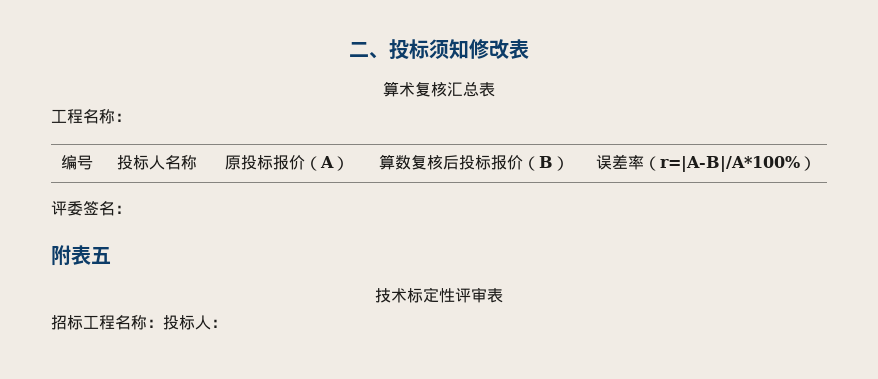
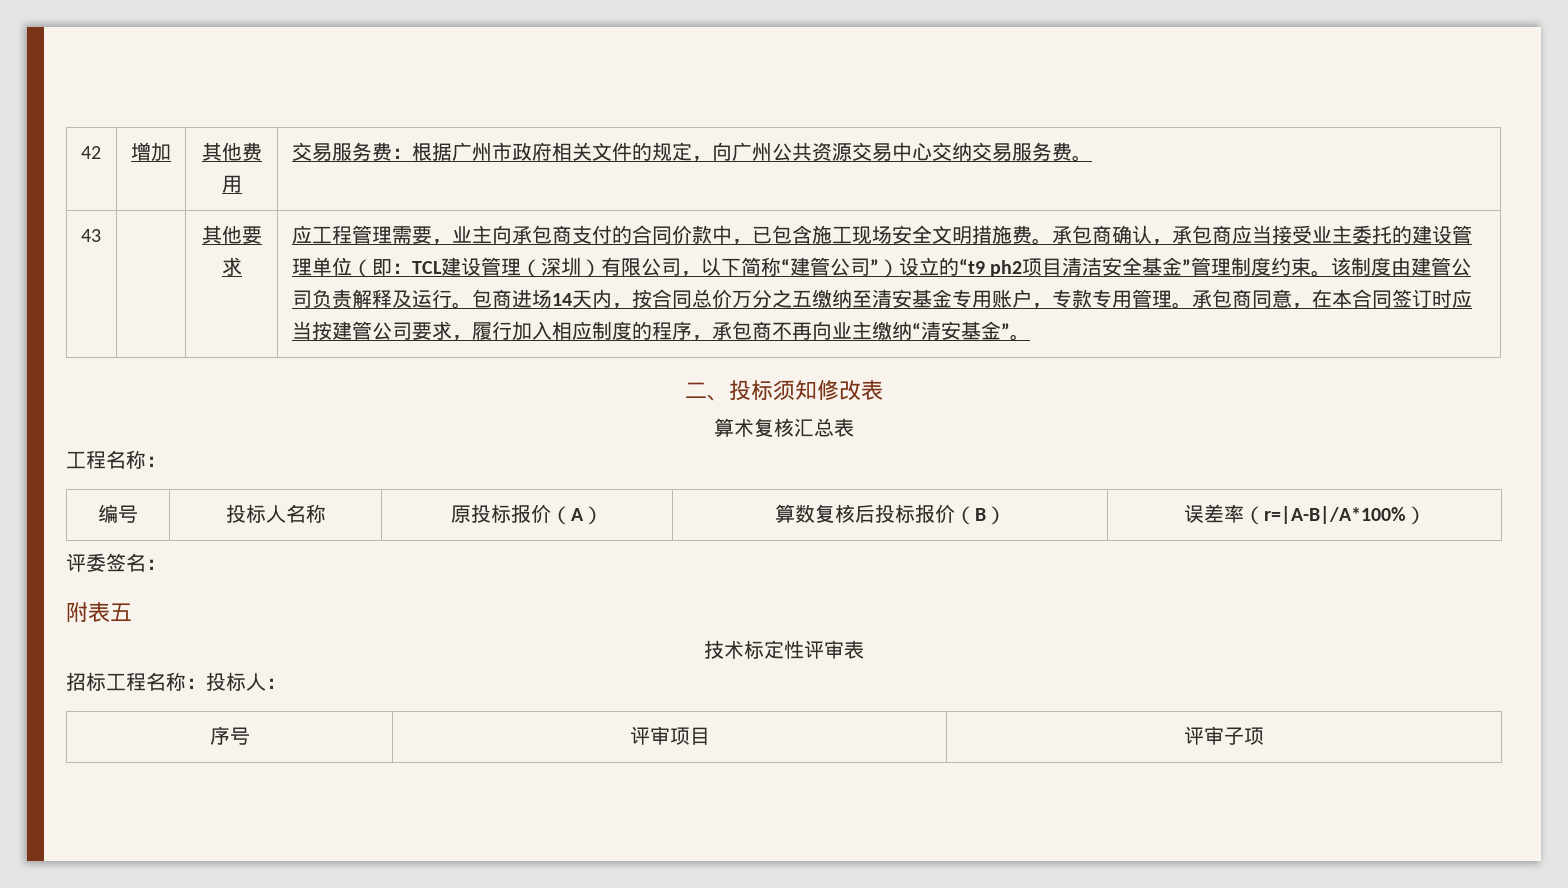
+ 42 | 增加 | 其他费用 | 交易服务费：根据广州市政府相关文件的规定，向广州公共资源交易中心交纳交易服务费。
+ 43 | | 其他要求 | 应工程管理需要，业主向承包商支付的合同价款中，已包含施工现场安全文明措施费。承包商确认，承包商应当接受业主委托的建设管理单位（即：TCL建设管理（深圳）有限公司，以下简称“建管公司”）设立的“t9 ph2项目清洁安全基金”管理制度约束。该制度由建管公司负责解释及运行。包商进场14天内，按合同总价万分之五缴纳至清安基金专用账户，专款专用管理。承包商同意，在本合同签订时应当按建管公司要求，履行加入相应制度的程序，承包商不再向业主缴纳“清安基金”。
+ 序号 | 评审项目 | 评审子项

